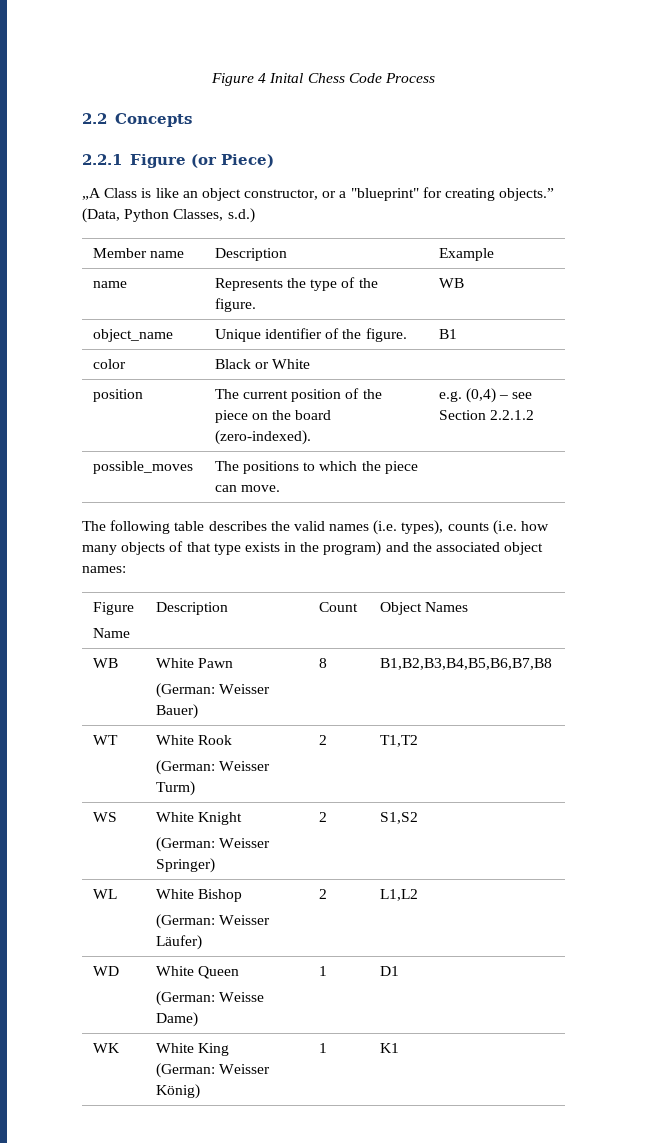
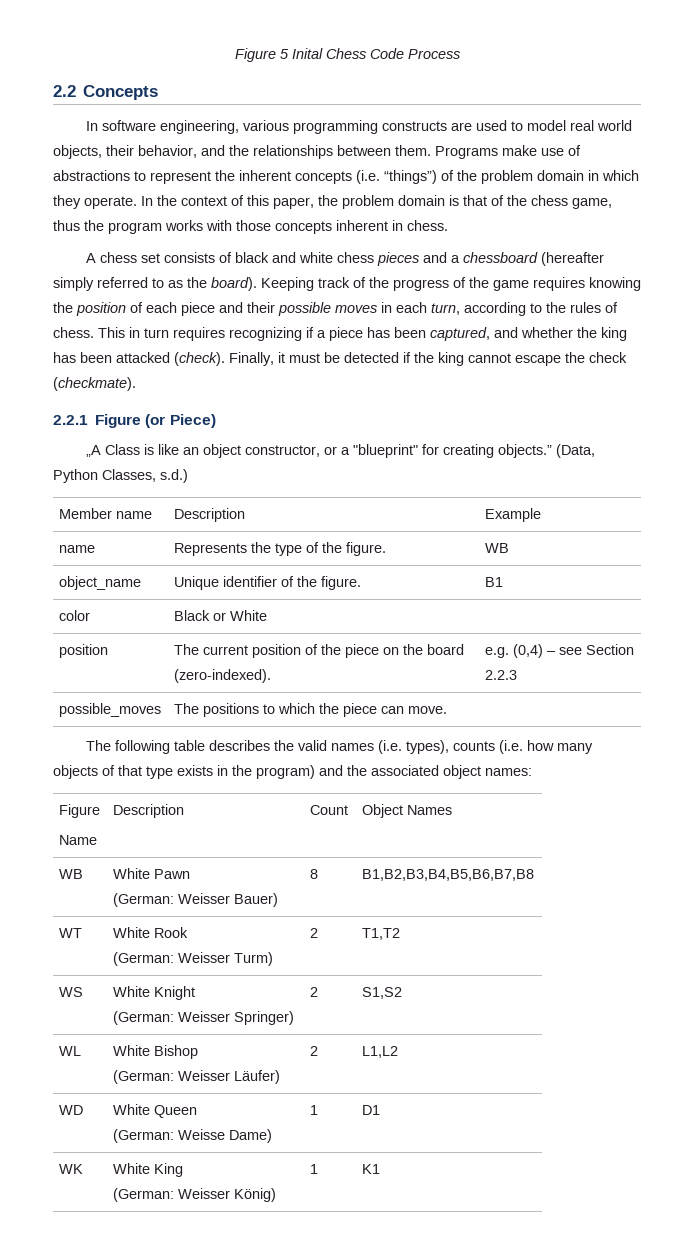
- Figure 4 Inital Chess Code Process
+ Figure 5 Inital Chess Code Process
+ In software engineering, various programming constructs are used to model real world objects, their behavior, and the relationships between them. Programs make use of abstractions to represent the inherent concepts (i.e. “things”) of the problem domain in which they operate. In the context of this paper, the problem domain is that of the chess game, thus the program works with those concepts inherent in chess.
+ A chess set consists of black and white chess pieces and a chessboard (hereafter simply referred to as the board). Keeping track of the progress of the game requires knowing the position of each piece and their possible moves in each turn, according to the rules of chess. This in turn requires recognizing if a piece has been captured, and whether the king has been attacked (check). Finally, it must be detected if the king cannot escape the check (checkmate).
- position | The current position of the piece on the board (zero-indexed). | e.g. (0,4) – see Section 2.2.1.2
+ position | The current position of the piece on the board (zero-indexed). | e.g. (0,4) – see Section 2.2.3

